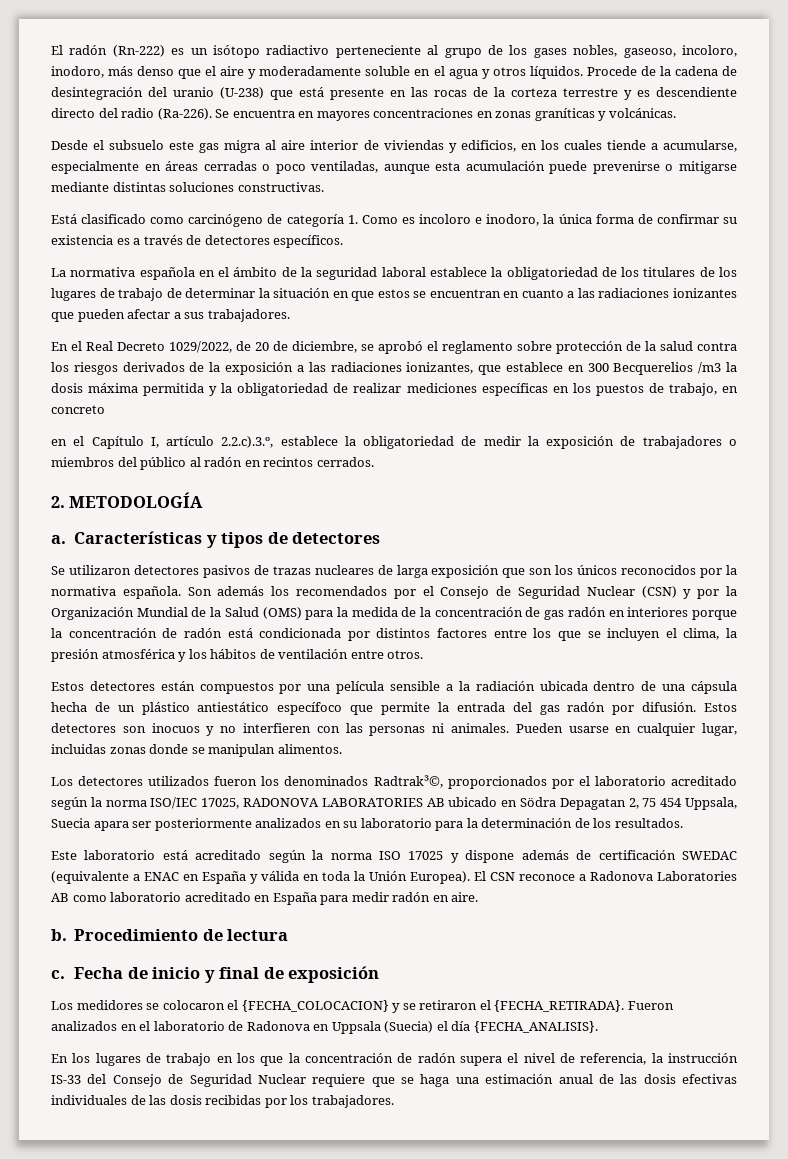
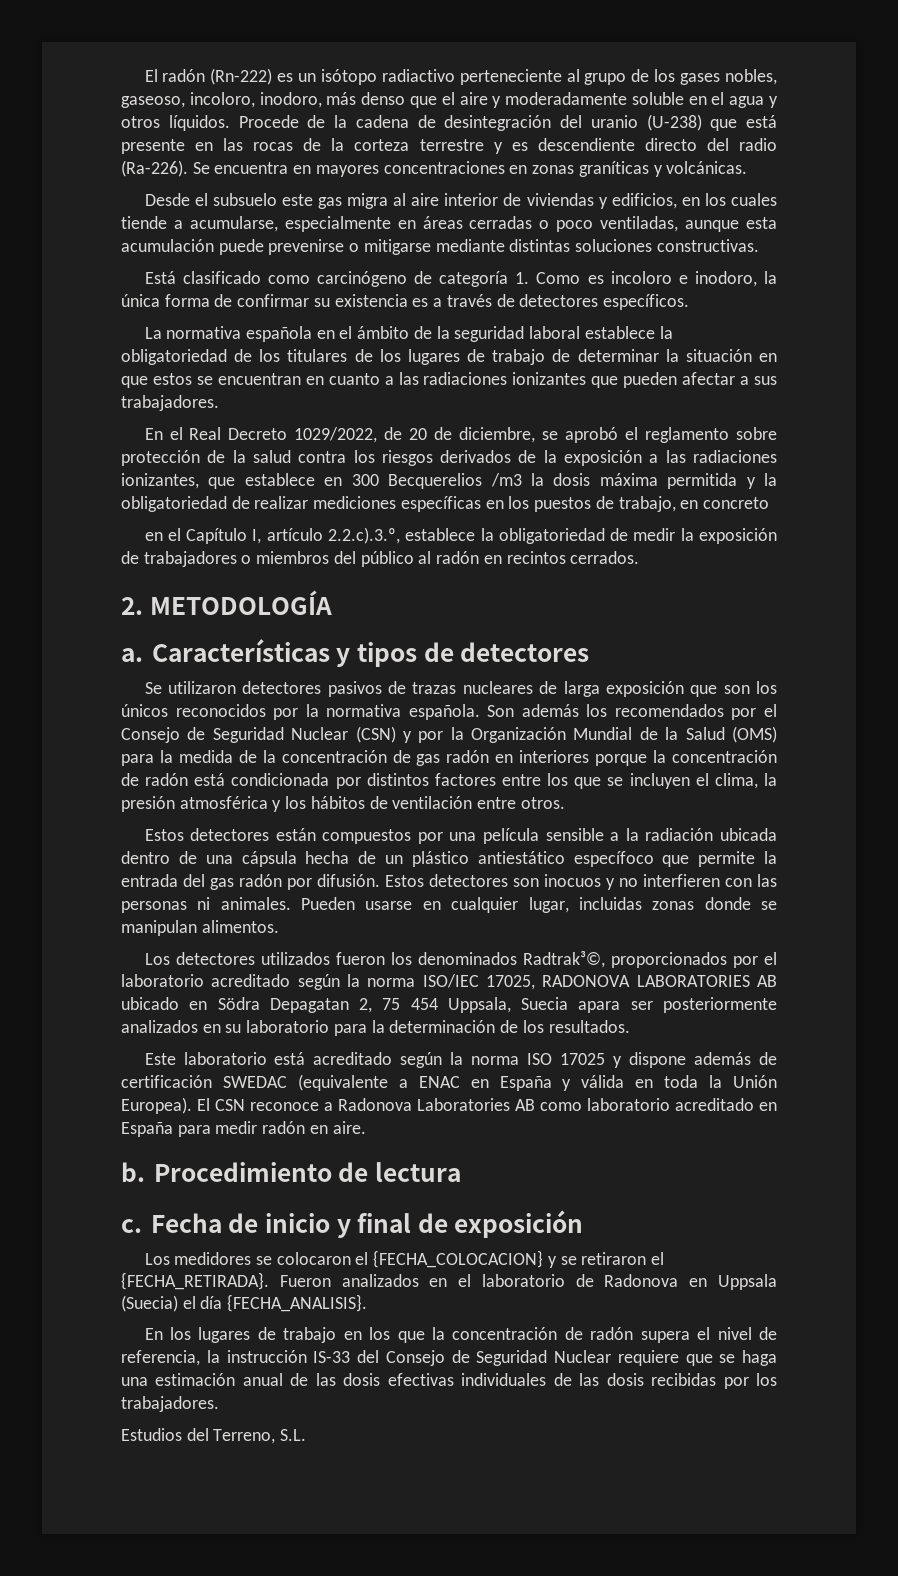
+ Estudios del Terreno, S.L.

